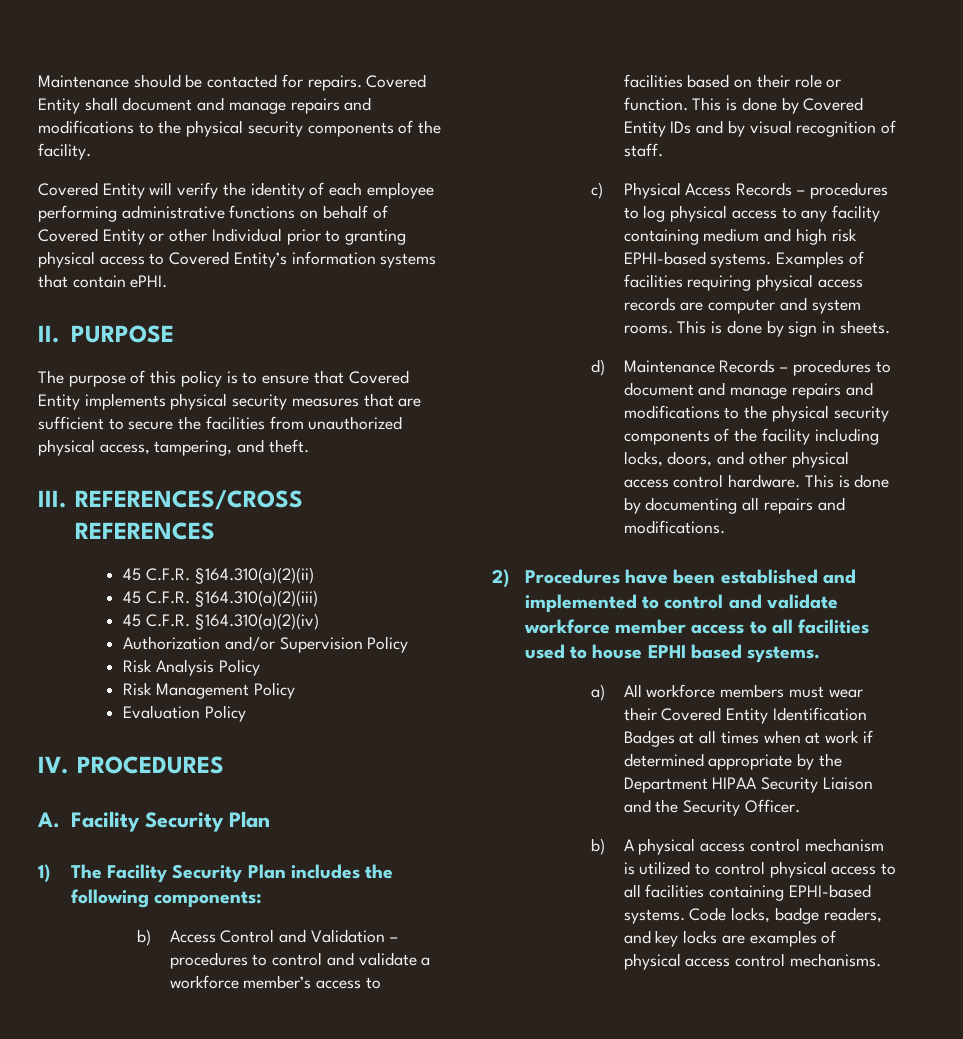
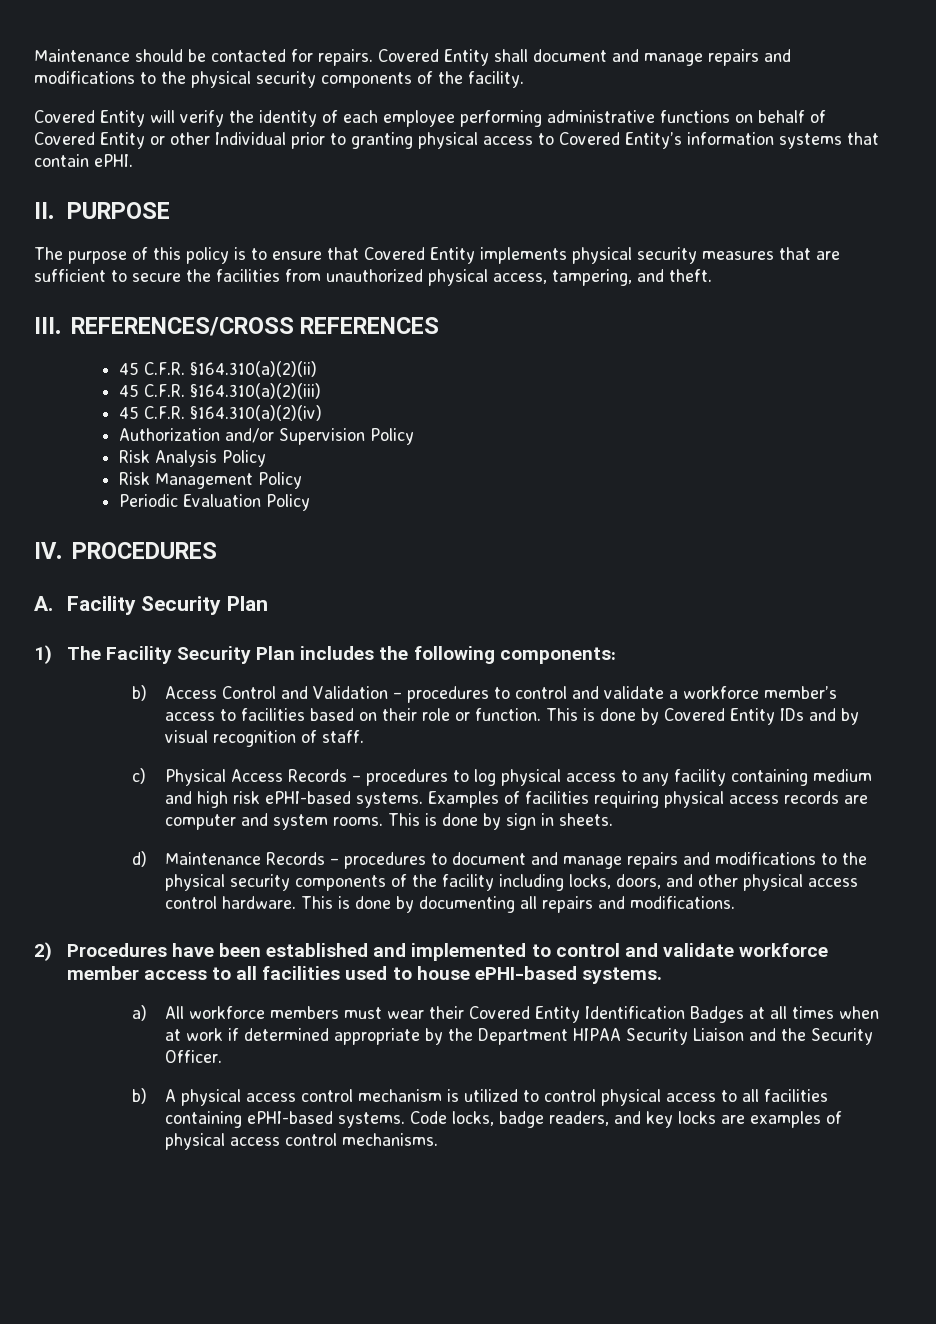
- Evaluation Policy
+ Periodic Evaluation Policy
- c) Physical Access Records – procedures to log physical access to any facility containing medium and high risk EPHI-based systems.
+ c) Physical Access Records – procedures to log physical access to any facility containing medium and high risk ePHI-based systems.
- 2) Procedures have been established and implemented to control and validate workforce member access to all facilities used to house EPHI based systems.
+ 2) Procedures have been established and implemented to control and validate workforce member access to all facilities used to house ePHI-based systems.
- b) A physical access control mechanism is utilized to control physical access to all facilities containing EPHI-based systems.
+ b) A physical access control mechanism is utilized to control physical access to all facilities containing ePHI-based systems.

